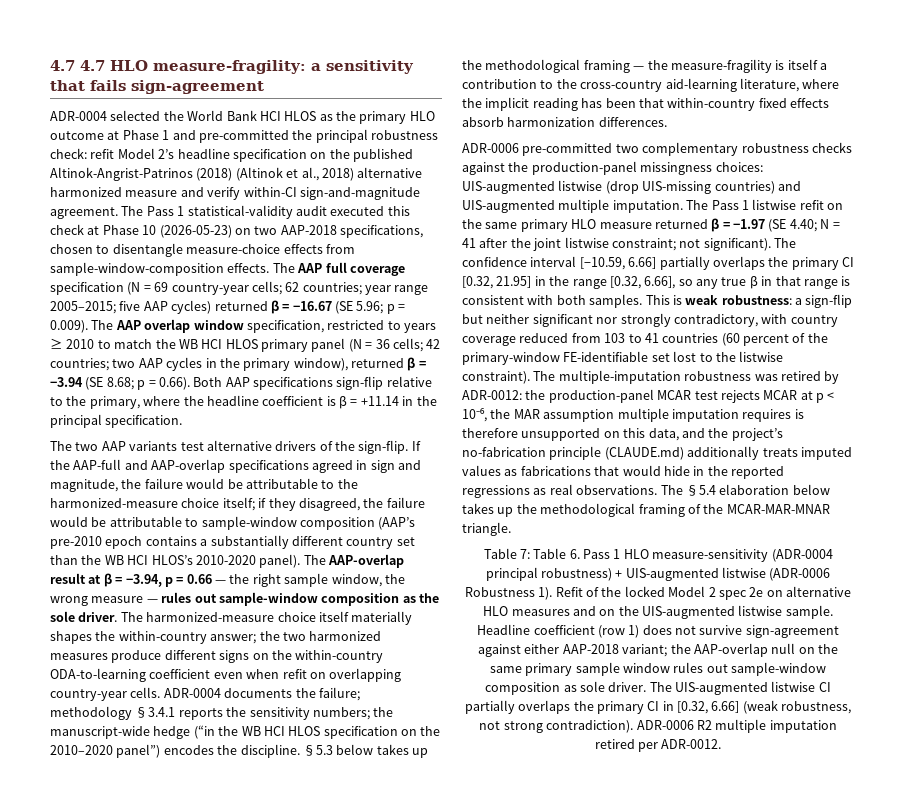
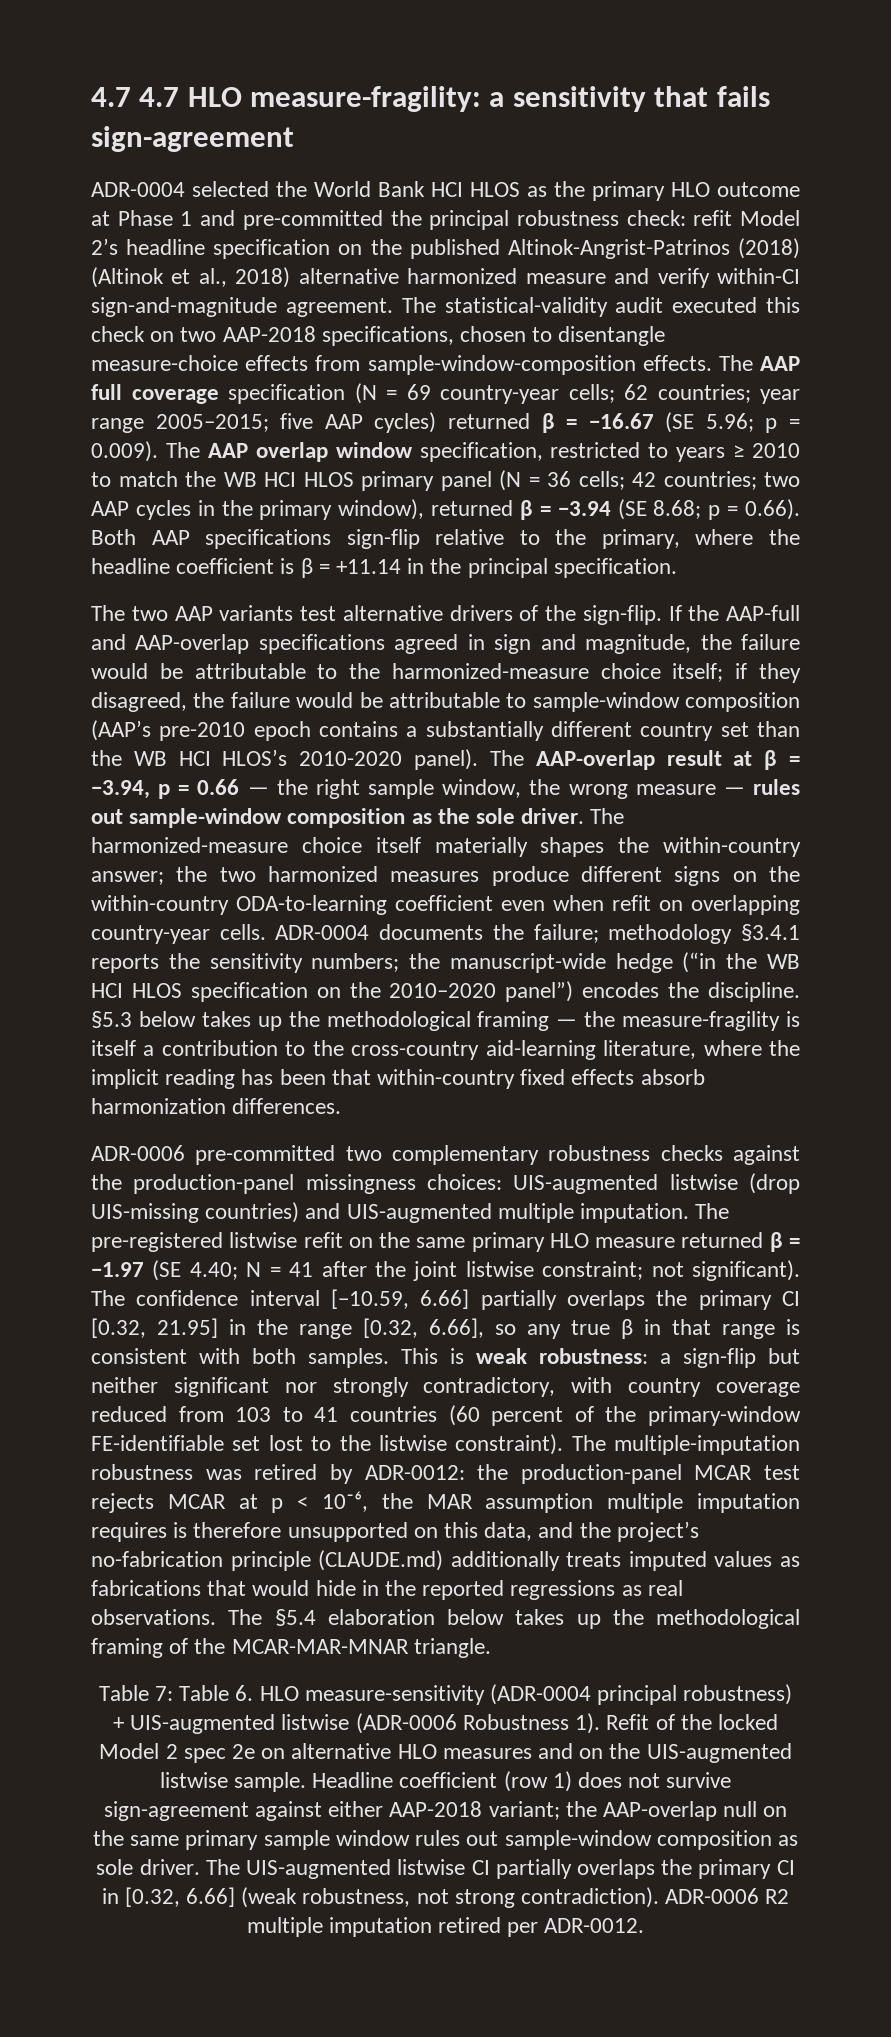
- The Pass 1 statistical-validity audit executed this check at Phase 10 (2026-05-23) on two AAP-2018 specifications, chosen to disentangle measure-choice effects from sample-window-composition effects.
+ The statistical-validity audit executed this check on two AAP-2018 specifications, chosen to disentangle measure-choice effects from sample-window-composition effects.
- The Pass 1 listwise refit on the same primary HLO measure returned β = −1.97 (SE 4.40; N = 41 after the joint listwise constraint; not significant).
+ The pre-registered listwise refit on the same primary HLO measure returned β = −1.97 (SE 4.40; N = 41 after the joint listwise constraint; not significant).
- Table 7: Table 6. Pass 1 HLO measure-sensitivity (ADR-0004 principal robustness) + UIS-augmented listwise (ADR-0006 Robustness 1).
+ Table 7: Table 6. HLO measure-sensitivity (ADR-0004 principal robustness) + UIS-augmented listwise (ADR-0006 Robustness 1).

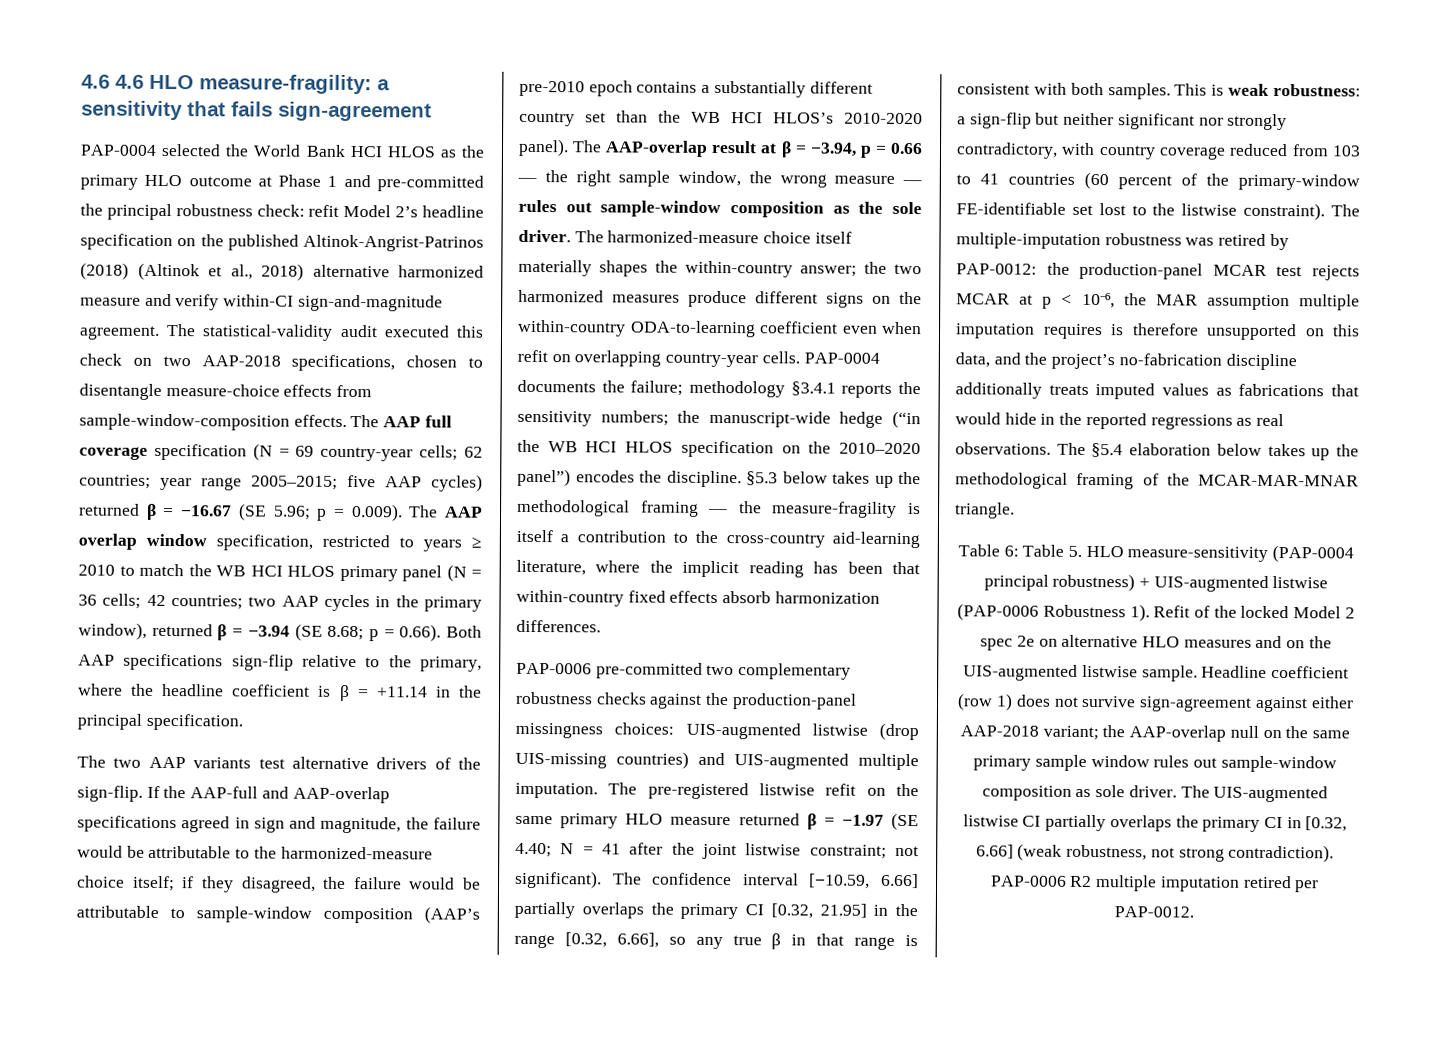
- 4.7 4.7 HLO measure-fragility: a sensitivity that fails sign-agreement
+ 4.6 4.6 HLO measure-fragility: a sensitivity that fails sign-agreement
- ADR-0004 selected the World Bank HCI HLOS as the primary HLO outcome at Phase 1 and pre-committed the principal robustness check: refit Model 2’s headline specification on the published Altinok-Angrist-Patrinos (2018) (Altinok et al., 2018) alternative harmonized measure and verify within-CI sign-and-magnitude agreement.
+ PAP-0004 selected the World Bank HCI HLOS as the primary HLO outcome at Phase 1 and pre-committed the principal robustness check: refit Model 2’s headline specification on the published Altinok-Angrist-Patrinos (2018) (Altinok et al., 2018) alternative harmonized measure and verify within-CI sign-and-magnitude agreement.
- ADR-0004 documents the failure; methodology §3.4.1 reports the sensitivity numbers; the manuscript-wide hedge (“in the WB HCI HLOS specification on the 2010–2020 panel”) encodes the discipline.
+ PAP-0004 documents the failure; methodology §3.4.1 reports the sensitivity numbers; the manuscript-wide hedge (“in the WB HCI HLOS specification on the 2010–2020 panel”) encodes the discipline.
- ADR-0006 pre-committed two complementary robustness checks against the production-panel missingness choices: UIS-augmented listwise (drop UIS-missing countries) and UIS-augmented multiple imputation.
+ PAP-0006 pre-committed two complementary robustness checks against the production-panel missingness choices: UIS-augmented listwise (drop UIS-missing countries) and UIS-augmented multiple imputation.
- The multiple-imputation robustness was retired by ADR-0012: the production-panel MCAR test rejects MCAR at p < 10⁻⁶, the MAR assumption multiple imputation requires is therefore unsupported on this data, and the project’s no-fabrication principle (CLAUDE.md) additionally treats imputed values as fabrications that would hide in the reported regressions as real observations.
+ The multiple-imputation robustness was retired by PAP-0012: the production-panel MCAR test rejects MCAR at p < 10⁻⁶, the MAR assumption multiple imputation requires is therefore unsupported on this data, and the project’s no-fabrication discipline additionally treats imputed values as fabrications that would hide in the reported regressions as real observations.
- Table 7: Table 6. HLO measure-sensitivity (ADR-0004 principal robustness) + UIS-augmented listwise (ADR-0006 Robustness 1).
+ Table 6: Table 5. HLO measure-sensitivity (PAP-0004 principal robustness) + UIS-augmented listwise (PAP-0006 Robustness 1).
- ADR-0006 R2 multiple imputation retired per ADR-0012.
+ PAP-0006 R2 multiple imputation retired per PAP-0012.

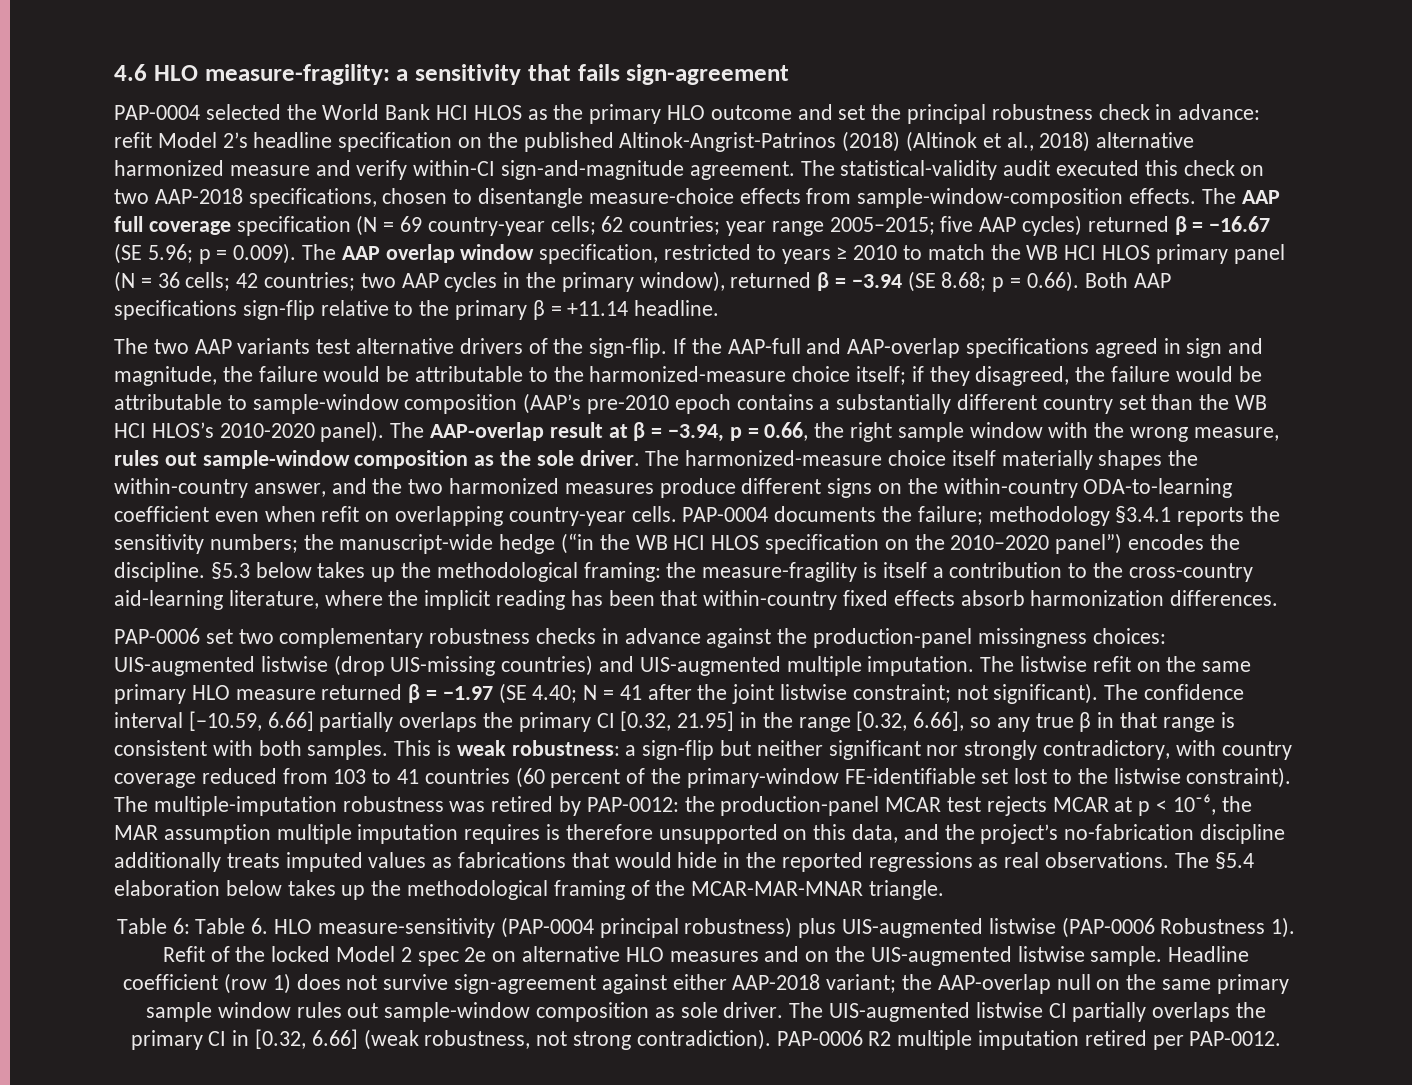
- 4.6 4.6 HLO measure-fragility: a sensitivity that fails sign-agreement
+ 4.6 HLO measure-fragility: a sensitivity that fails sign-agreement
- PAP-0004 selected the World Bank HCI HLOS as the primary HLO outcome at Phase 1 and pre-committed the principal robustness check: refit Model 2’s headline specification on the published Altinok-Angrist-Patrinos (2018) (Altinok et al., 2018) alternative harmonized measure and verify within-CI sign-and-magnitude agreement.
+ PAP-0004 selected the World Bank HCI HLOS as the primary HLO outcome and set the principal robustness check in advance: refit Model 2’s headline specification on the published Altinok-Angrist-Patrinos (2018) (Altinok et al., 2018) alternative harmonized measure and verify within-CI sign-and-magnitude agreement.
- p = 0.66). Both AAP specifications sign-flip relative to the primary, where the headline coefficient is β = +11.14 in the principal specification.
+ p = 0.66). Both AAP specifications sign-flip relative to the primary β = +11.14 headline.
- The AAP-overlap result at β = −3.94, p = 0.66 — the right sample window, the wrong measure — rules out sample-window composition as the sole driver.
+ The AAP-overlap result at β = −3.94, p = 0.66, the right sample window with the wrong measure, rules out sample-window composition as the sole driver.
- The harmonized-measure choice itself materially shapes the within-country answer; the two harmonized measures produce different signs on the within-country ODA-to-learning coefficient even when refit on overlapping country-year cells.
+ The harmonized-measure choice itself materially shapes the within-country answer, and the two harmonized measures produce different signs on the within-country ODA-to-learning coefficient even when refit on overlapping country-year cells.
- §5.3 below takes up the methodological framing — the measure-fragility is itself a contribution to the cross-country aid-learning literature, where the implicit reading has been that within-country fixed effects absorb harmonization differences.
+ §5.3 below takes up the methodological framing: the measure-fragility is itself a contribution to the cross-country aid-learning literature, where the implicit reading has been that within-country fixed effects absorb harmonization differences.
- PAP-0006 pre-committed two complementary robustness checks against the production-panel missingness choices: UIS-augmented listwise (drop UIS-missing countries) and UIS-augmented multiple imputation.
+ PAP-0006 set two complementary robustness checks in advance against the production-panel missingness choices: UIS-augmented listwise (drop UIS-missing countries) and UIS-augmented multiple imputation.
- The pre-registered listwise refit on the same primary HLO measure returned β = −1.97 (SE 4.40; N = 41 after the joint listwise constraint; not significant).
+ The listwise refit on the same primary HLO measure returned β = −1.97 (SE 4.40; N = 41 after the joint listwise constraint; not significant).
- Table 6: Table 5. HLO measure-sensitivity (PAP-0004 principal robustness) + UIS-augmented listwise (PAP-0006 Robustness 1).
+ Table 6: Table 6. HLO measure-sensitivity (PAP-0004 principal robustness) plus UIS-augmented listwise (PAP-0006 Robustness 1).

